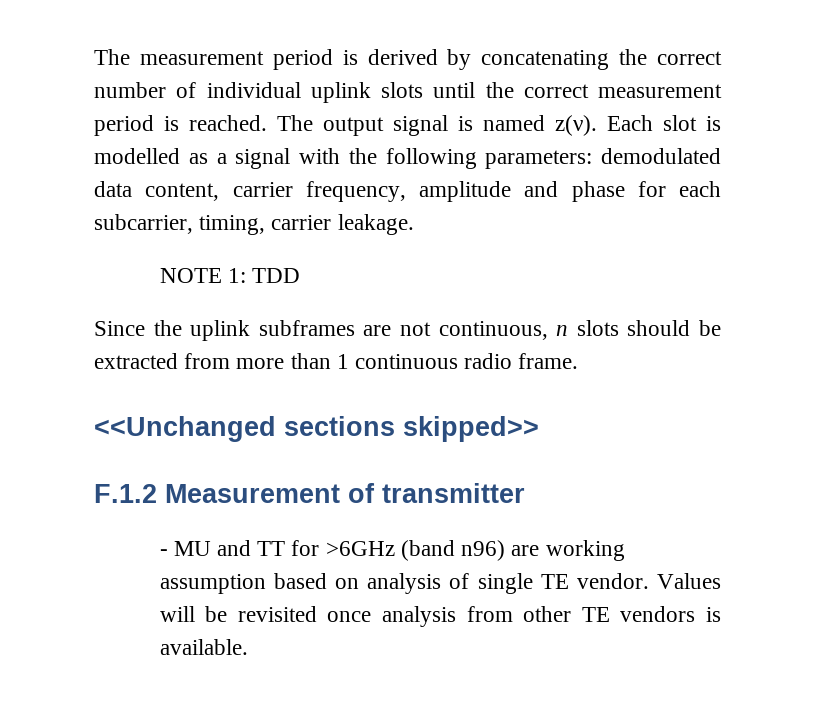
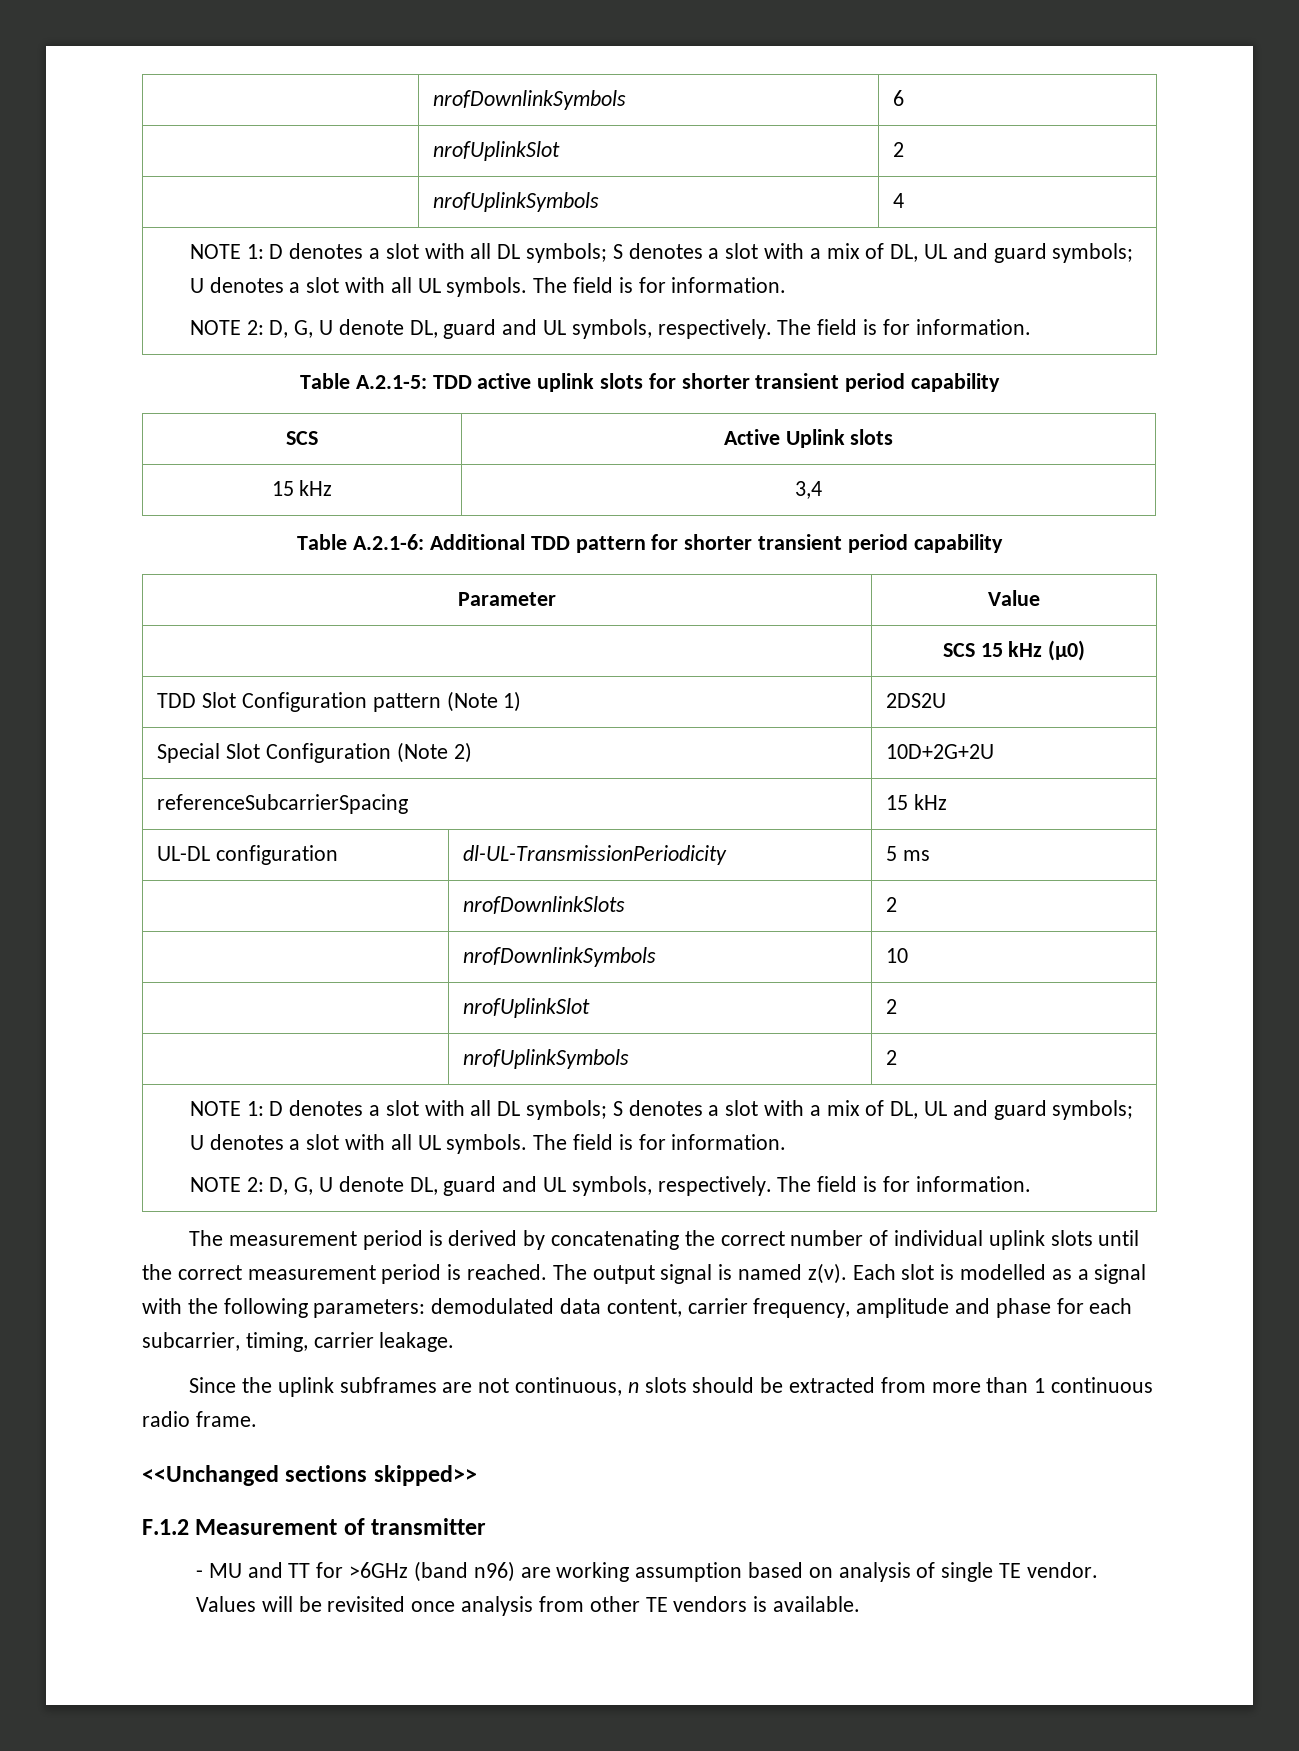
+ | nrofDownlinkSymbols | 6
+ | nrofUplinkSlot | 2
+ | nrofUplinkSymbols | 4
+ NOTE 1: D denotes a slot with all DL symbols; S denotes a slot with a mix of DL, UL and guard symbols; U denotes a slot with all UL symbols. The field is for information.
+ NOTE 2: D, G, U denote DL, guard and UL symbols, respectively. The field is for information.
+ Table A.2.1-5: TDD active uplink slots for shorter transient period capability
+ SCS | Active Uplink slots
+ 15 kHz | 3,4
+ Table A.2.1-6: Additional TDD pattern for shorter transient period capability
+ Parameter | Value
+ | SCS 15 kHz (µ0)
+ TDD Slot Configuration pattern (Note 1) | 2DS2U
+ Special Slot Configuration (Note 2) | 10D+2G+2U
+ referenceSubcarrierSpacing | 15 kHz
+ UL-DL configuration | dl-UL-TransmissionPeriodicity | 5 ms
+ | nrofDownlinkSlots | 2
+ | nrofDownlinkSymbols | 10
+ | nrofUplinkSlot | 2
+ | nrofUplinkSymbols | 2
+ NOTE 1: D denotes a slot with all DL symbols; S denotes a slot with a mix of DL, UL and guard symbols; U denotes a slot with all UL symbols. The field is for information.
+ NOTE 2: D, G, U denote DL, guard and UL symbols, respectively. The field is for information.
- NOTE 1: TDD

